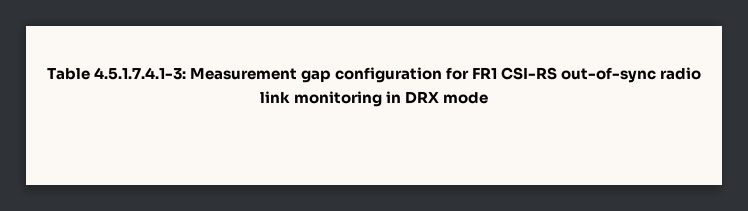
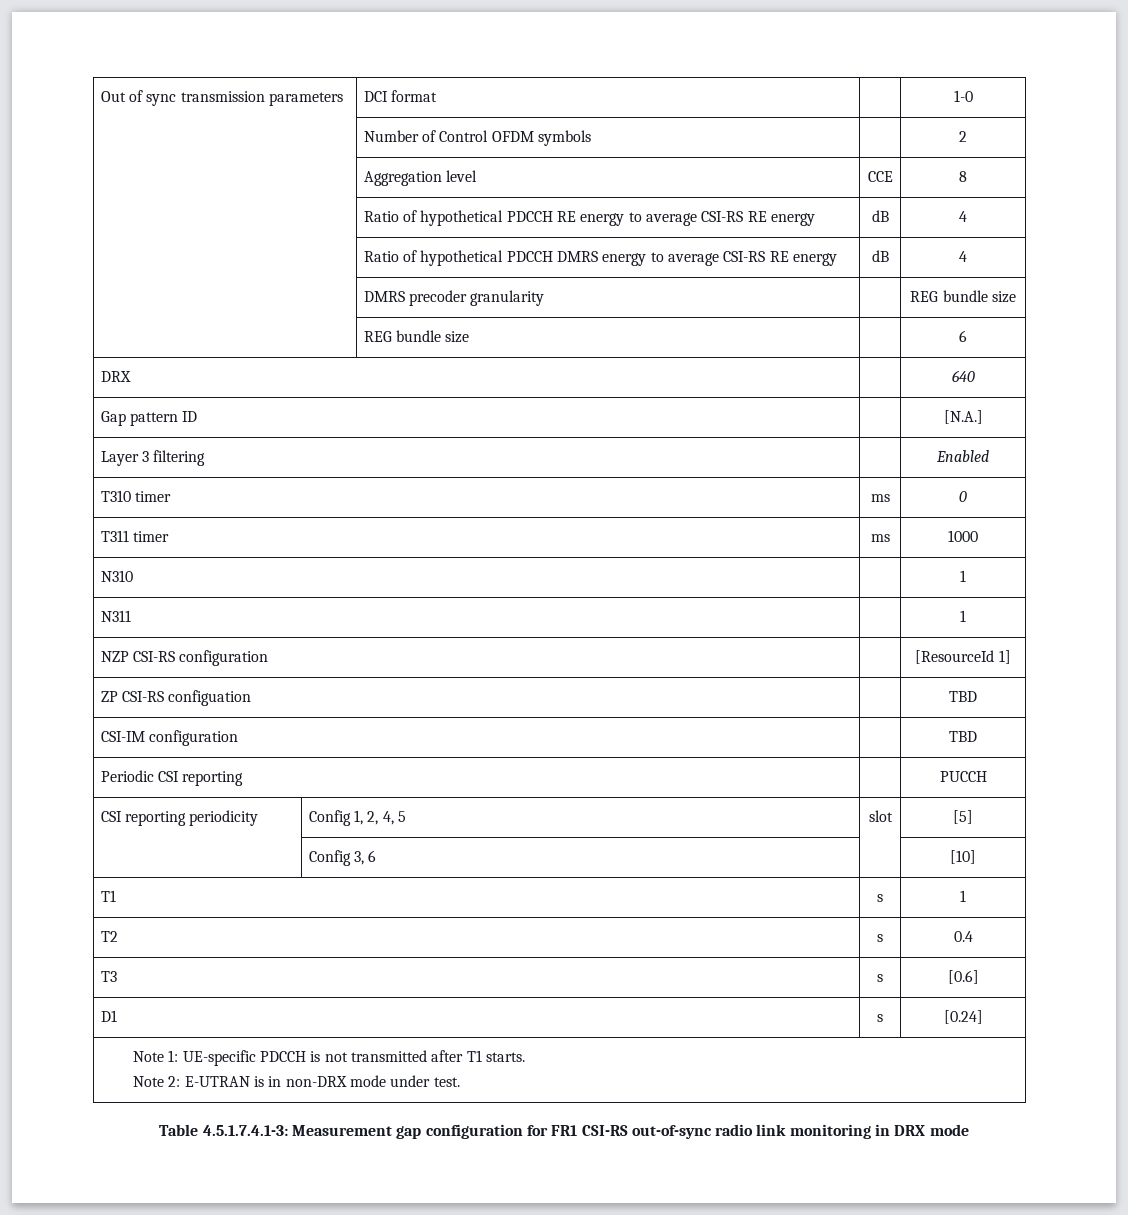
+ Out of sync transmission parameters | DCI format | | 1-0
+ | Number of Control OFDM symbols | | 2
+ | Aggregation level | CCE | 8
+ | Ratio of hypothetical PDCCH RE energy to average CSI-RS RE energy | dB | 4
+ | Ratio of hypothetical PDCCH DMRS energy to average CSI-RS RE energy | dB | 4
+ | DMRS precoder granularity | | REG bundle size
+ | REG bundle size | | 6
+ DRX | | 640
+ Gap pattern ID | | [N.A.]
+ Layer 3 filtering | | Enabled
+ T310 timer | ms | 0
+ T311 timer | ms | 1000
+ N310 | | 1
+ N311 | | 1
+ NZP CSI-RS configuration | | [ResourceId 1]
+ ZP CSI-RS configuation | | TBD
+ CSI-IM configuration | | TBD
+ Periodic CSI reporting | | PUCCH
+ CSI reporting periodicity | Config 1, 2, 4, 5 | slot | [5]
+ | Config 3, 6 | | [10]
+ T1 | s | 1
+ T2 | s | 0.4
+ T3 | s | [0.6]
+ D1 | s | [0.24]
+ Note 1: UE-specific PDCCH is not transmitted after T1 starts.
+ Note 2: E-UTRAN is in non-DRX mode under test.

